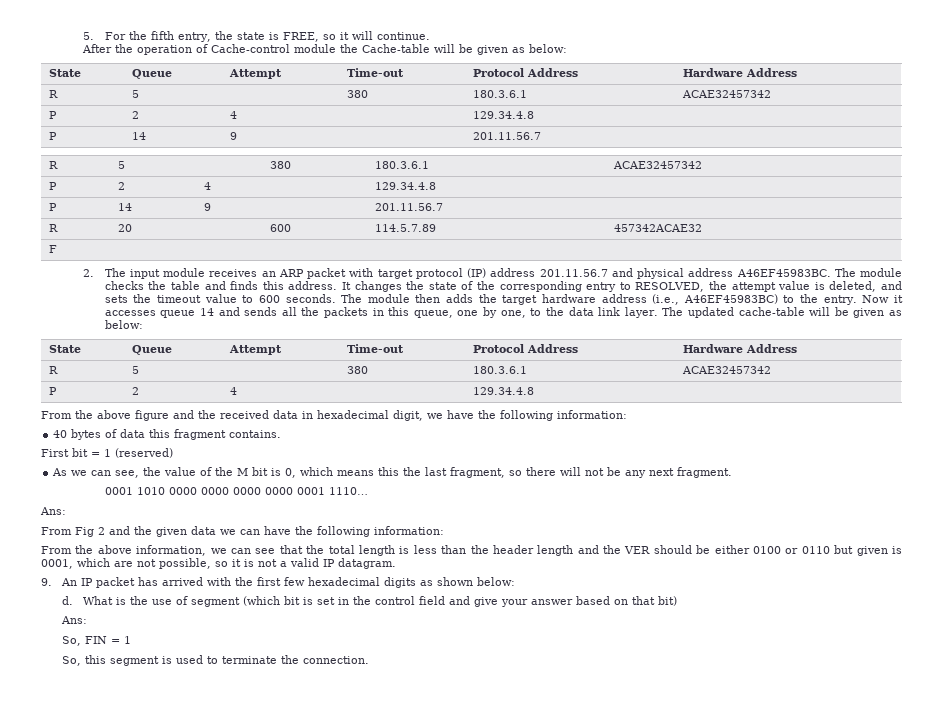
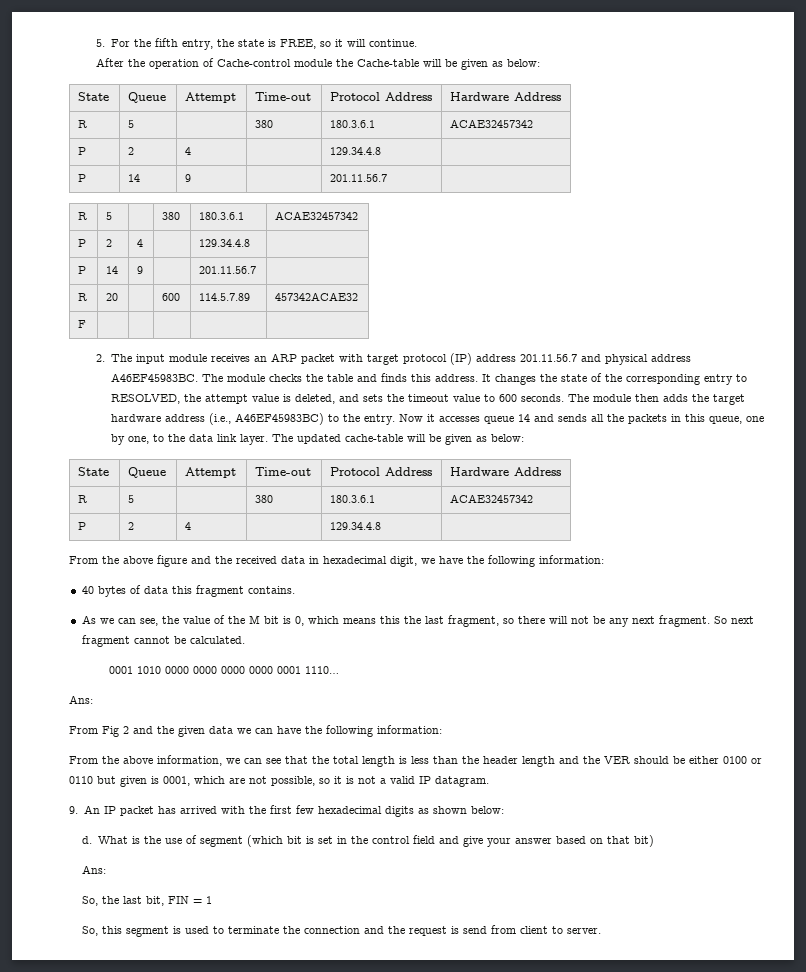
- First bit = 1 (reserved)
+ So next fragment cannot be calculated.
- So, FIN = 1
+ So, the last bit, FIN = 1
- So, this segment is used to terminate the connection.
+ So, this segment is used to terminate the connection and the request is send from client to server.

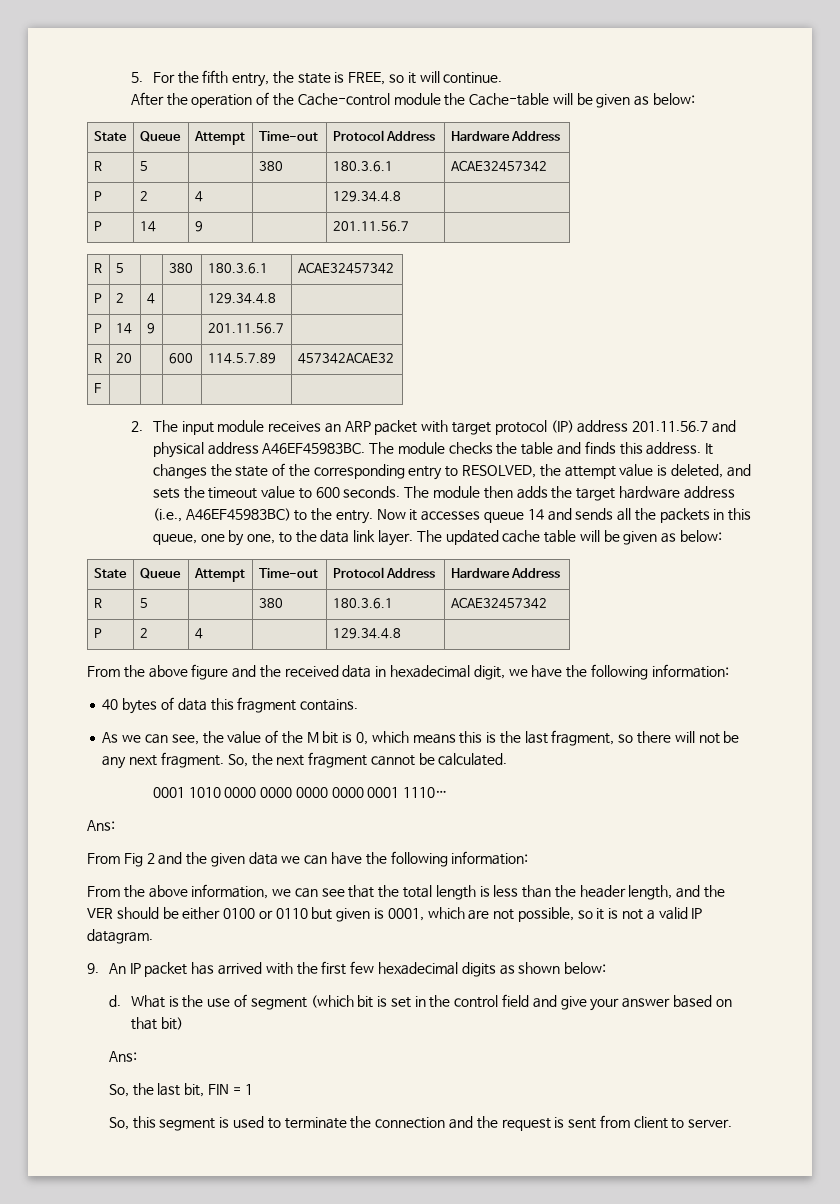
- After the operation of Cache-control module the Cache-table will be given as below:
+ After the operation of the Cache-control module the Cache-table will be given as below:
- The updated cache-table will be given as below:
+ The updated cache table will be given as below:
- As we can see, the value of the M bit is 0, which means this the last fragment, so there will not be any next fragment.
+ As we can see, the value of the M bit is 0, which means this is the last fragment, so there will not be any next fragment.
- So next fragment cannot be calculated.
+ So, the next fragment cannot be calculated.
- From the above information, we can see that the total length is less than the header length and the VER should be either 0100 or 0110 but given is 0001, which are not possible, so it is not a valid IP datagram.
+ From the above information, we can see that the total length is less than the header length, and the VER should be either 0100 or 0110 but given is 0001, which are not possible, so it is not a valid IP datagram.
- So, this segment is used to terminate the connection and the request is send from client to server.
+ So, this segment is used to terminate the connection and the request is sent from client to server.

